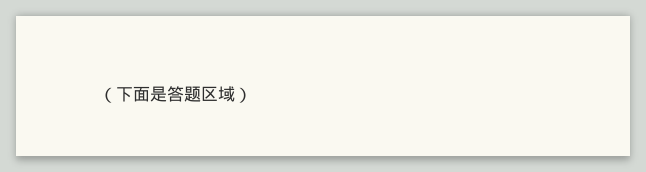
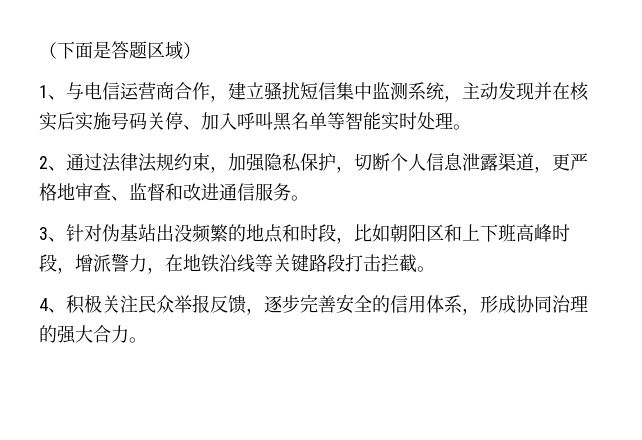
+ 1、与电信运营商合作，建立骚扰短信集中监测系统，主动发现并在核实后实施号码关停、加入呼叫黑名单等智能实时处理。
+ 2、通过法律法规约束，加强隐私保护，切断个人信息泄露渠道，更严格地审查、监督和改进通信服务。
+ 3、针对伪基站出没频繁的地点和时段，比如朝阳区和上下班高峰时段，增派警力，在地铁沿线等关键路段打击拦截。
+ 4、积极关注民众举报反馈，逐步完善安全的信用体系，形成协同治理的强大合力。

